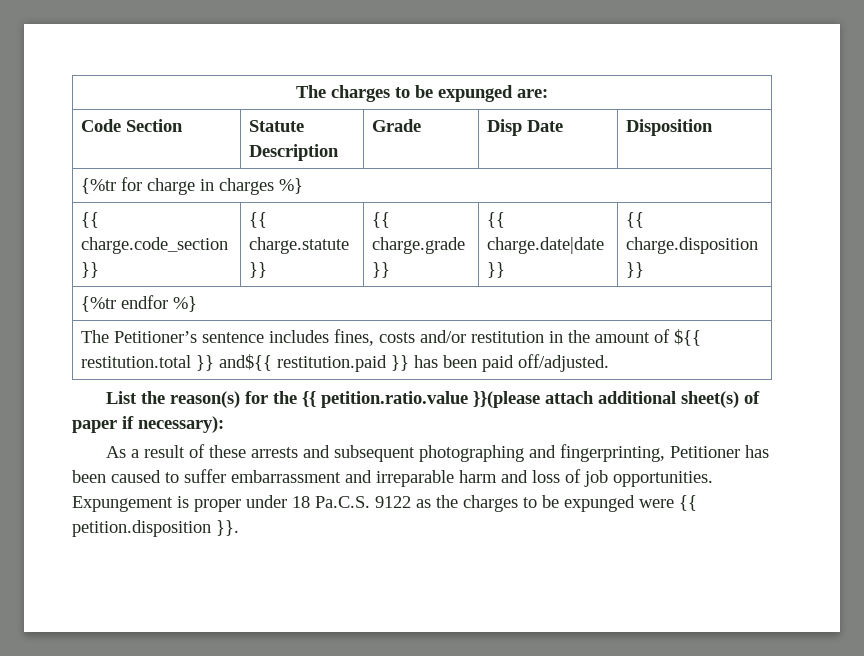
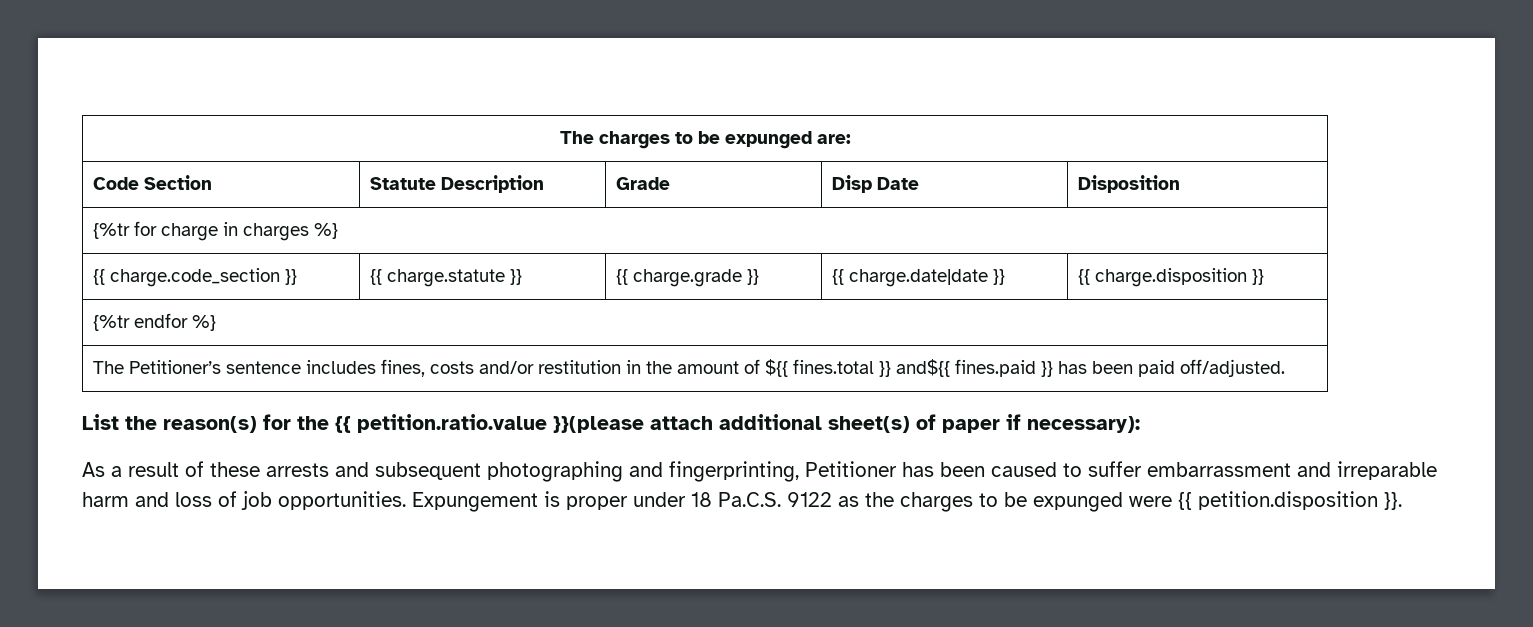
- The Petitioner’s sentence includes fines, costs and/or restitution in the amount of ${{ restitution.total }} and${{ restitution.paid }} has been paid off/adjusted.
+ The Petitioner’s sentence includes fines, costs and/or restitution in the amount of ${{ fines.total }} and${{ fines.paid }} has been paid off/adjusted.

